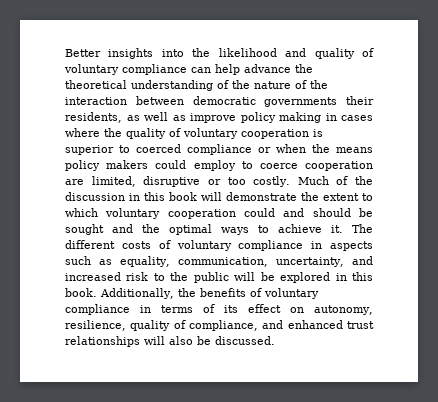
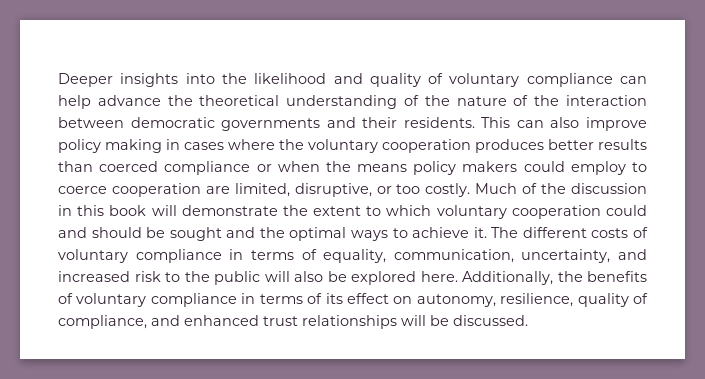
- Better insights into the likelihood and quality of voluntary compliance can help advance the theoretical understanding of the nature of the interaction between democratic governments their residents, as well as improve policy making in cases where the quality of voluntary cooperation is superior to coerced compliance or when the means policy makers could employ to coerce cooperation are limited, disruptive or too costly.
+ Deeper insights into the likelihood and quality of voluntary compliance can help advance the theoretical understanding of the nature of the interaction between democratic governments and their residents. This can also improve policy making in cases where the voluntary cooperation produces better results than coerced compliance or when the means policy makers could employ to coerce cooperation are limited, disruptive, or too costly.
- The different costs of voluntary compliance in aspects such as equality, communication, uncertainty, and increased risk to the public will be explored in this book.
+ The different costs of voluntary compliance in terms of equality, communication, uncertainty, and increased risk to the public will also be explored here.
- Additionally, the benefits of voluntary compliance in terms of its effect on autonomy, resilience, quality of compliance, and enhanced trust relationships will also be discussed.
+ Additionally, the benefits of voluntary compliance in terms of its effect on autonomy, resilience, quality of compliance, and enhanced trust relationships will be discussed.

